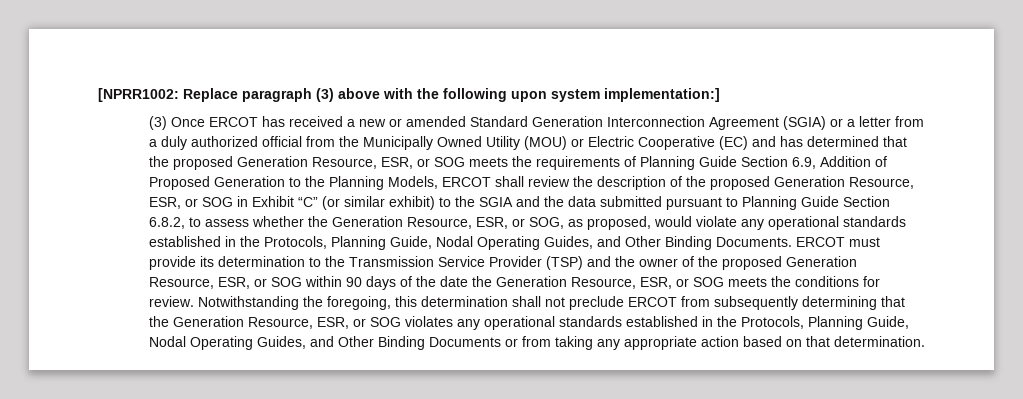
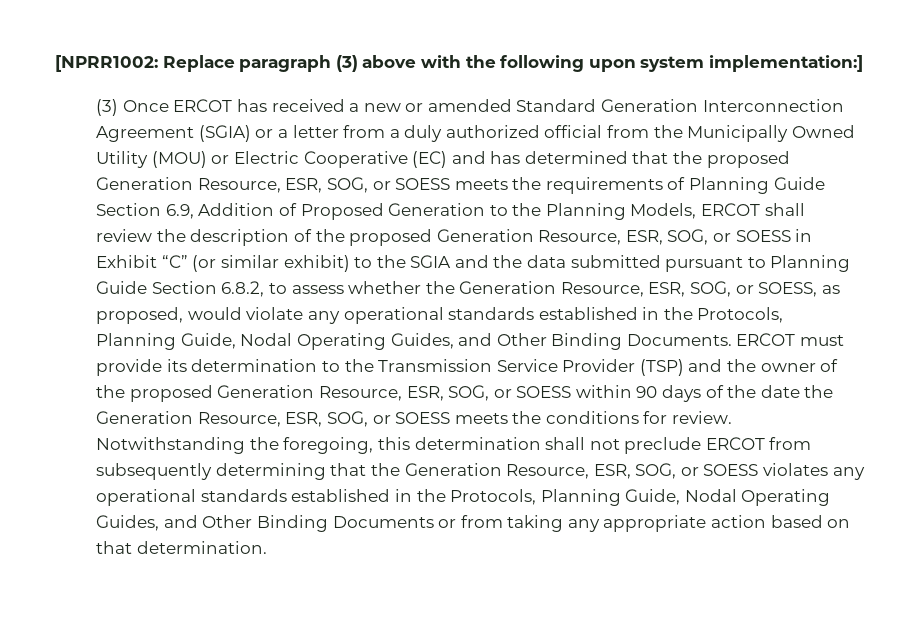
- (3) Once ERCOT has received a new or amended Standard Generation Interconnection Agreement (SGIA) or a letter from a duly authorized official from the Municipally Owned Utility (MOU) or Electric Cooperative (EC) and has determined that the proposed Generation Resource, ESR, or SOG meets the requirements of Planning Guide Section 6.9, Addition of Proposed Generation to the Planning Models, ERCOT shall review the description of the proposed Generation Resource, ESR, or SOG in Exhibit “C” (or similar exhibit) to the SGIA and the data submitted pursuant to Planning Guide Section 6.8.2, to assess whether the Generation Resource, ESR, or SOG, as proposed, would violate any operational standards established in the Protocols, Planning Guide, Nodal Operating Guides, and Other Binding Documents.
+ (3) Once ERCOT has received a new or amended Standard Generation Interconnection Agreement (SGIA) or a letter from a duly authorized official from the Municipally Owned Utility (MOU) or Electric Cooperative (EC) and has determined that the proposed Generation Resource, ESR, SOG, or SOESS meets the requirements of Planning Guide Section 6.9, Addition of Proposed Generation to the Planning Models, ERCOT shall review the description of the proposed Generation Resource, ESR, SOG, or SOESS in Exhibit “C” (or similar exhibit) to the SGIA and the data submitted pursuant to Planning Guide Section 6.8.2, to assess whether the Generation Resource, ESR, SOG, or SOESS, as proposed, would violate any operational standards established in the Protocols, Planning Guide, Nodal Operating Guides, and Other Binding Documents.
- ERCOT must provide its determination to the Transmission Service Provider (TSP) and the owner of the proposed Generation Resource, ESR, or SOG within 90 days of the date the Generation Resource, ESR, or SOG meets the conditions for review.
+ ERCOT must provide its determination to the Transmission Service Provider (TSP) and the owner of the proposed Generation Resource, ESR, SOG, or SOESS within 90 days of the date the Generation Resource, ESR, SOG, or SOESS meets the conditions for review.
- Notwithstanding the foregoing, this determination shall not preclude ERCOT from subsequently determining that the Generation Resource, ESR, or SOG violates any operational standards established in the Protocols, Planning Guide, Nodal Operating Guides, and Other Binding Documents or from taking any appropriate action based on that determination.
+ Notwithstanding the foregoing, this determination shall not preclude ERCOT from subsequently determining that the Generation Resource, ESR, SOG, or SOESS violates any operational standards established in the Protocols, Planning Guide, Nodal Operating Guides, and Other Binding Documents or from taking any appropriate action based on that determination.

